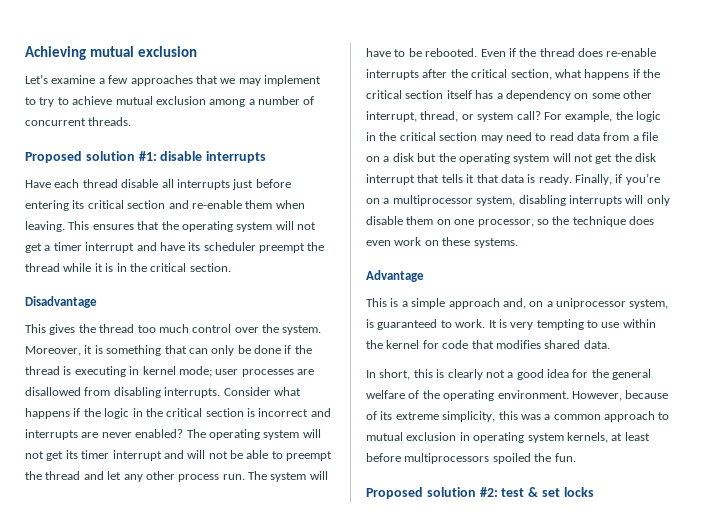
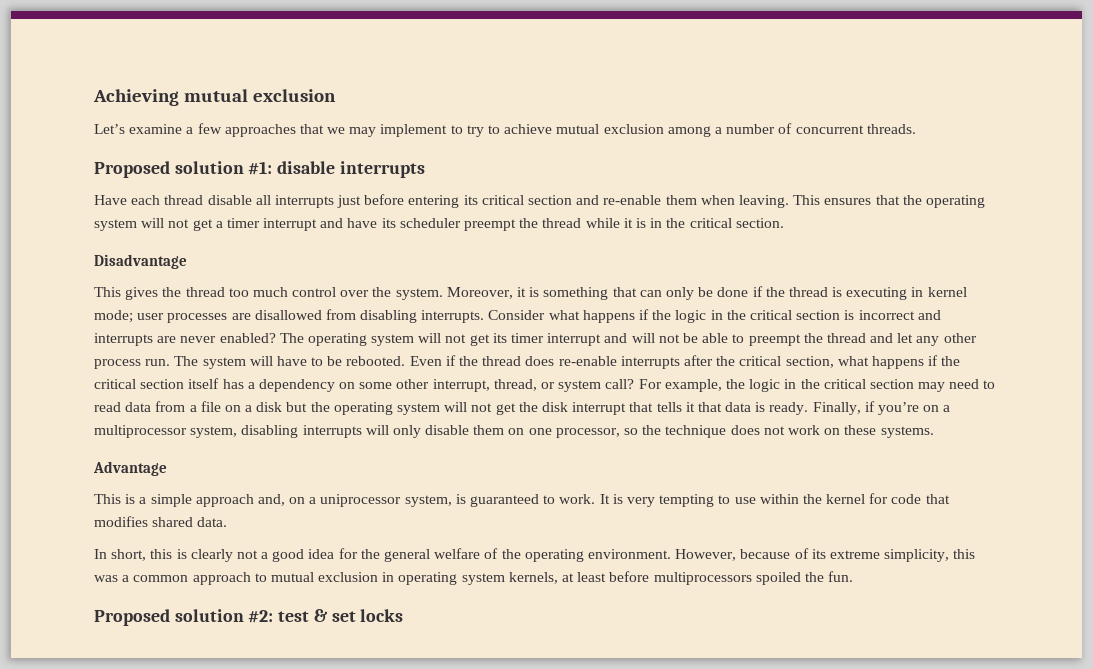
- Finally, if you’re on a multiprocessor system, disabling interrupts will only disable them on one processor, so the technique does even work on these systems.
+ Finally, if you’re on a multiprocessor system, disabling interrupts will only disable them on one processor, so the technique does not work on these systems.

